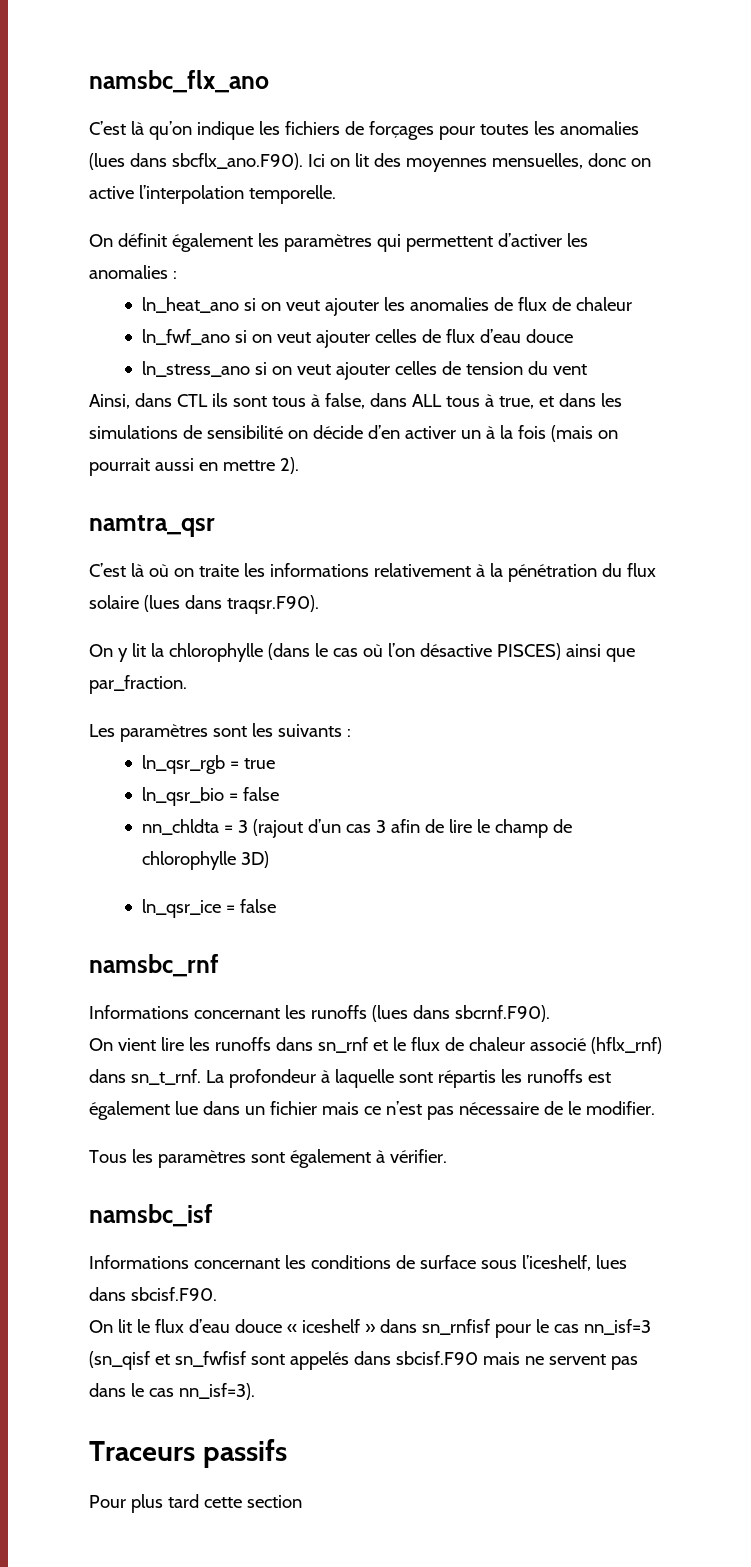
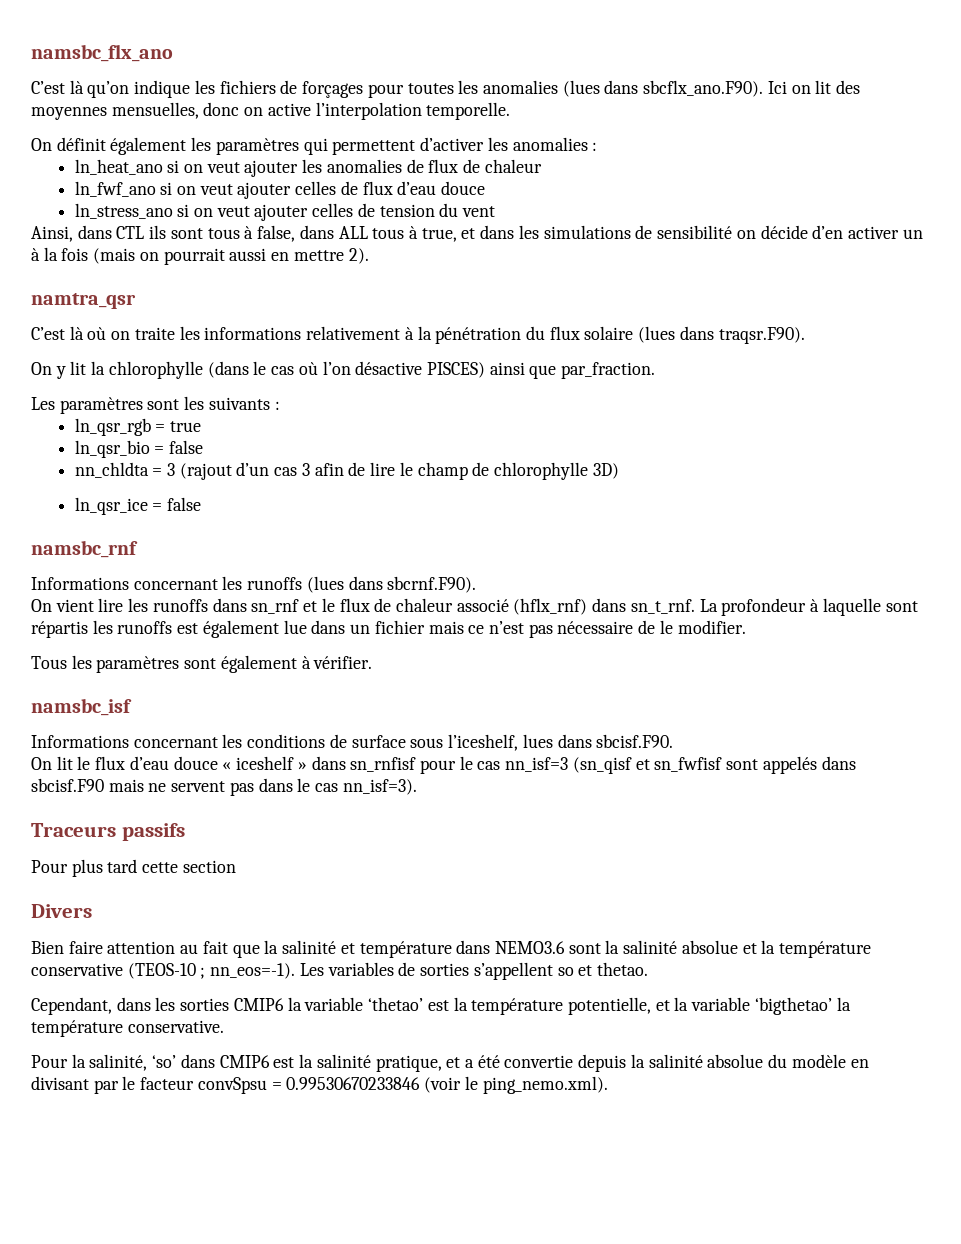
+ Divers
+ Bien faire attention au fait que la salinité et température dans NEMO3.6 sont la salinité absolue et la température conservative (TEOS-10 ; nn_eos=-1). Les variables de sorties s’appellent so et thetao.
+ Cependant, dans les sorties CMIP6 la variable ‘thetao’ est la température potentielle, et la variable ‘bigthetao’ la température conservative.
+ Pour la salinité, ‘so’ dans CMIP6 est la salinité pratique, et a été convertie depuis la salinité absolue du modèle en divisant par le facteur convSpsu = 0.99530670233846 (voir le ping_nemo.xml).

